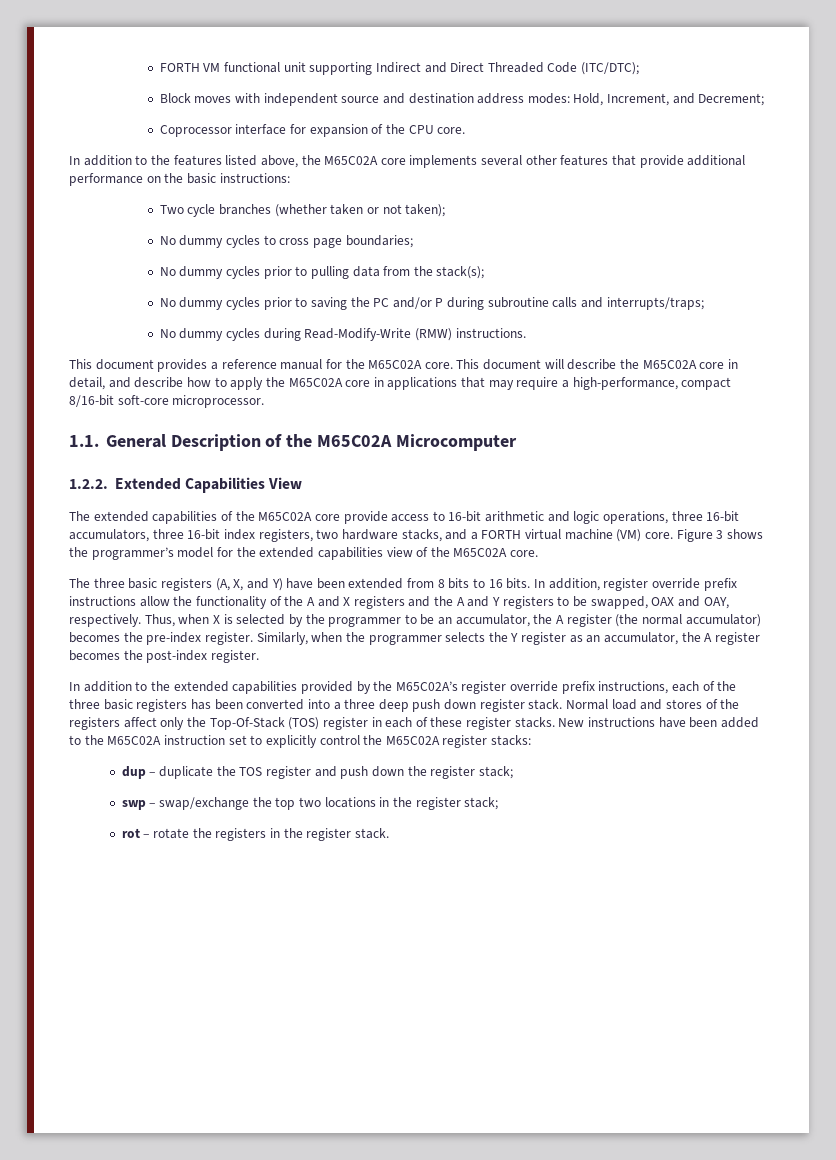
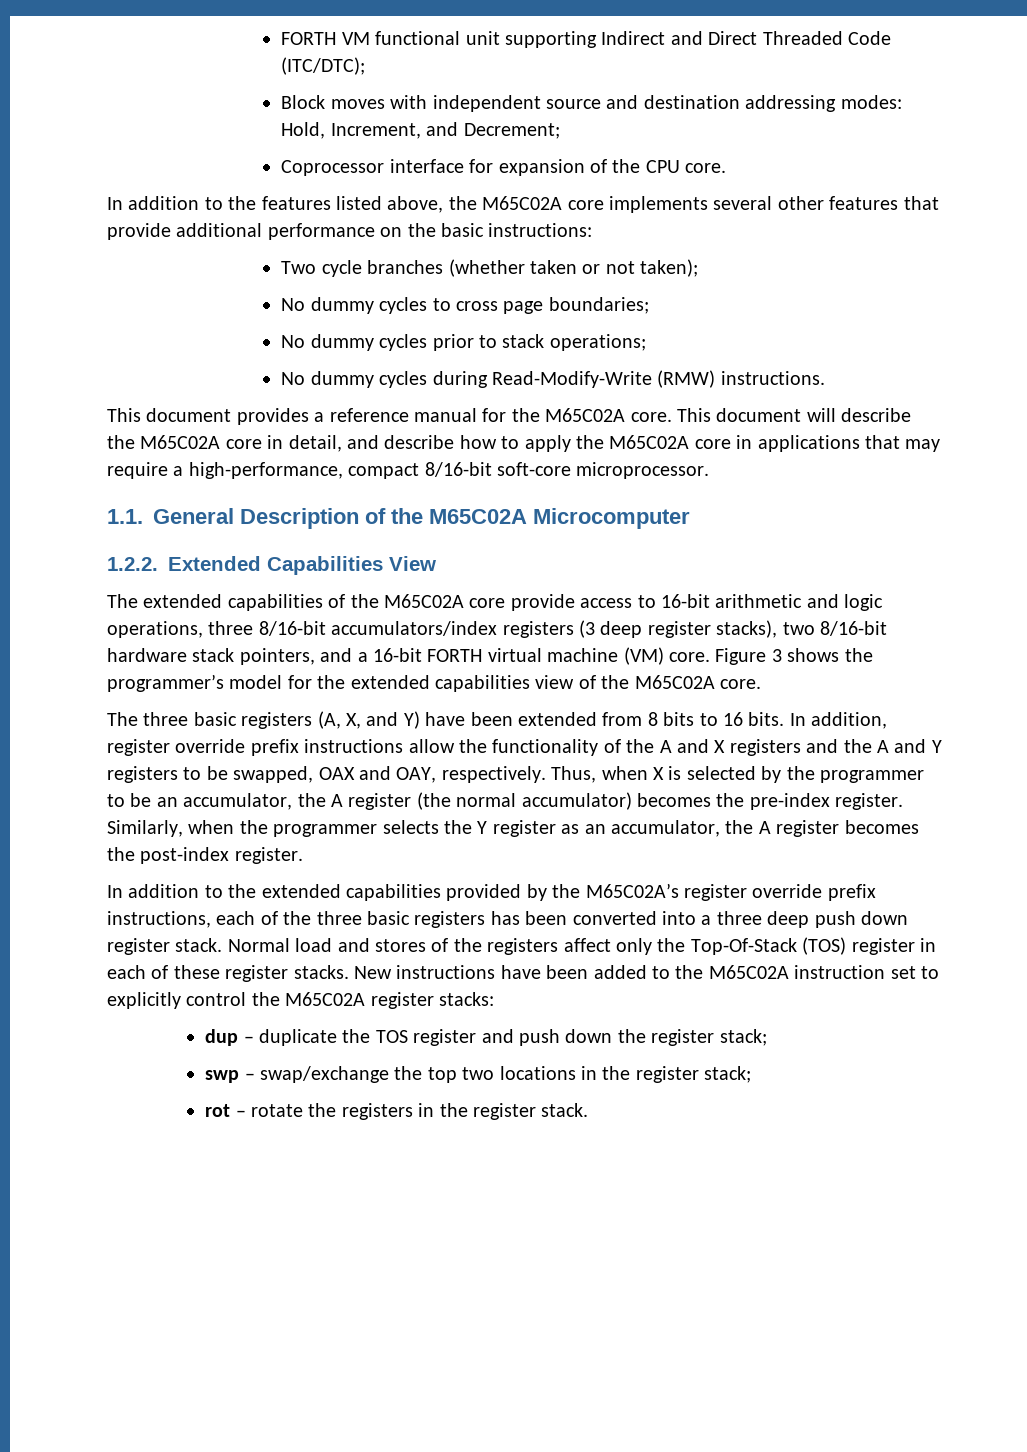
- Block moves with independent source and destination address modes: Hold, Increment, and Decrement;
+ Block moves with independent source and destination addressing modes: Hold, Increment, and Decrement;
- No dummy cycles prior to pulling data from the stack(s);
- No dummy cycles prior to saving the PC and/or P during subroutine calls and interrupts/traps;
+ No dummy cycles prior to stack operations;
- The extended capabilities of the M65C02A core provide access to 16-bit arithmetic and logic operations, three 16-bit accumulators, three 16-bit index registers, two hardware stacks, and a FORTH virtual machine (VM) core.
+ The extended capabilities of the M65C02A core provide access to 16-bit arithmetic and logic operations, three 8/16-bit accumulators/index registers (3 deep register stacks), two 8/16-bit hardware stack pointers, and a 16-bit FORTH virtual machine (VM) core.

